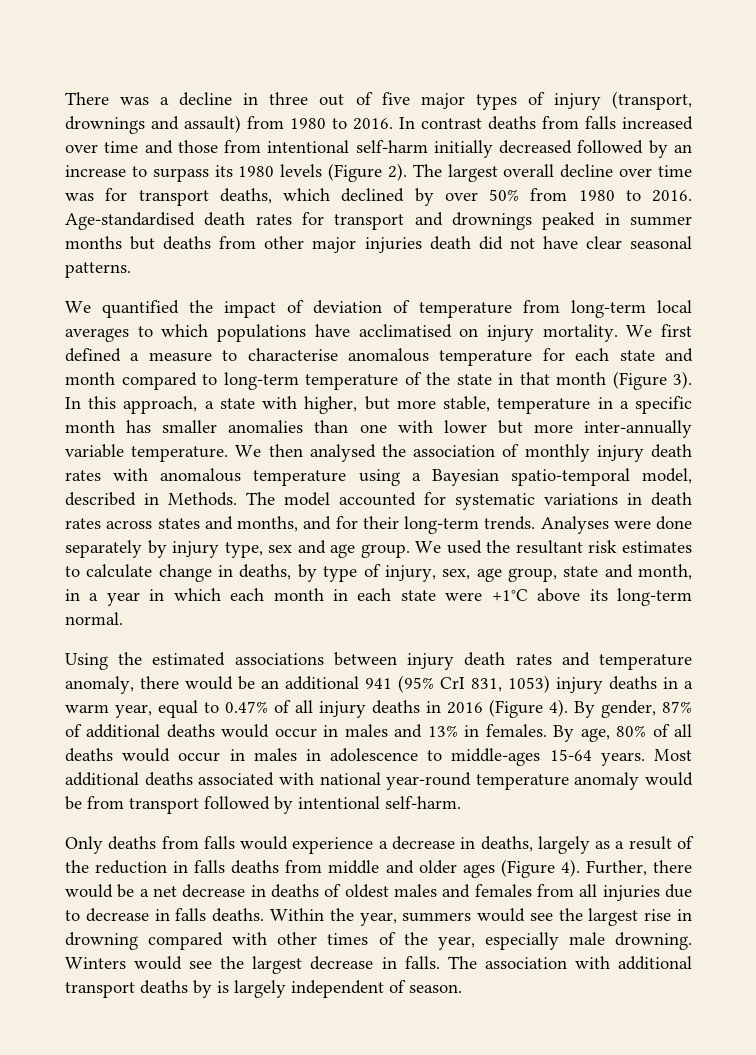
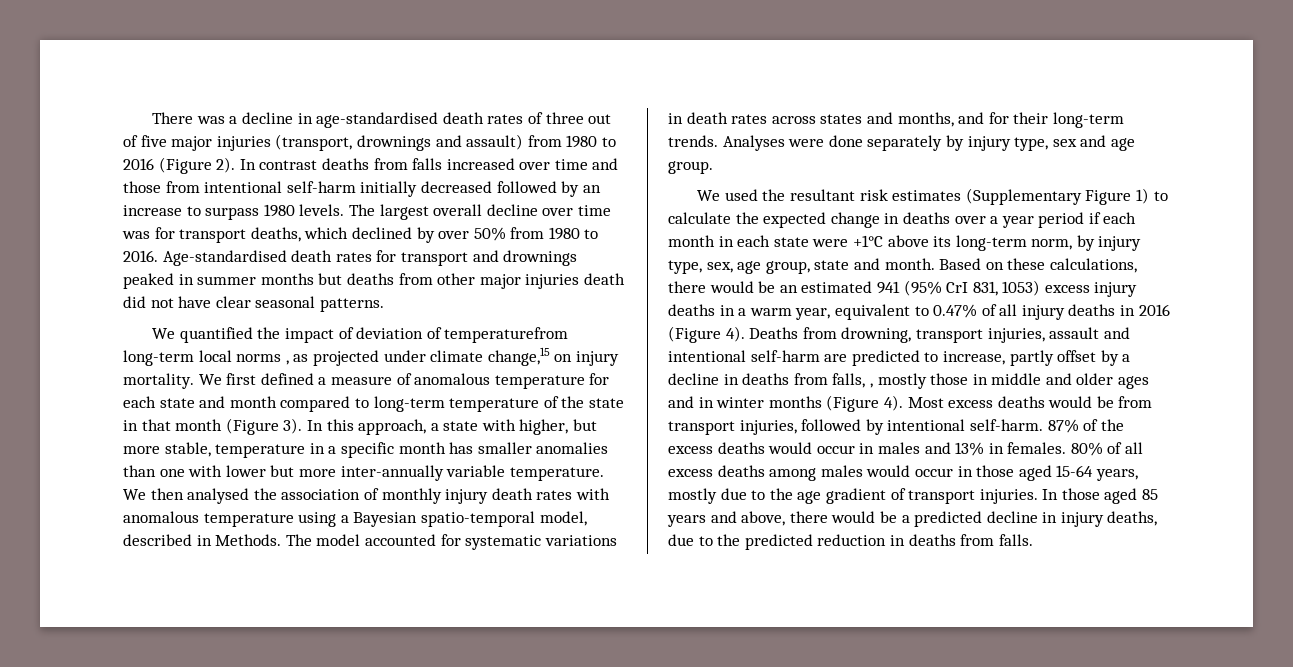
- There was a decline in three out of five major types of injury (transport, drownings and assault) from 1980 to 2016.
+ There was a decline in age-standardised death rates of three out of five major injuries (transport, drownings and assault) from 1980 to 2016 (Figure 2).
- In contrast deaths from falls increased over time and those from intentional self-harm initially decreased followed by an increase to surpass its 1980 levels (Figure 2).
+ In contrast deaths from falls increased over time and those from intentional self-harm initially decreased followed by an increase to surpass 1980 levels.
- We quantified the impact of deviation of temperature from long-term local averages to which populations have acclimatised on injury mortality.
+ We quantified the impact of deviation of temperaturefrom long-term local norms , as projected under climate change,15 on injury mortality.
- We first defined a measure to characterise anomalous temperature for each state and month compared to long-term temperature of the state in that month (Figure 3).
+ We first defined a measure of anomalous temperature for each state and month compared to long-term temperature of the state in that month (Figure 3).
- Analyses were done separately by injury type, sex and age group. We used the resultant risk estimates to calculate change in deaths, by type of injury, sex, age group, state and month, in a year in which each month in each state were +1°C above its long-term normal.
- Using the estimated associations between injury death rates and temperature anomaly, there would be an additional 941 (95% CrI 831, 1053) injury deaths in a warm year, equal to 0.47% of all injury deaths in 2016 (Figure 4).
+ Analyses were done separately by injury type, sex and age group.
+ We used the resultant risk estimates (Supplementary Figure 1) to calculate the expected change in deaths over a year period if each month in each state were +1°C above its long-term norm, by injury type, sex, age group, state and month. Based on these calculations, there would be an estimated 941 (95% CrI 831, 1053) excess injury deaths in a warm year, equivalent to 0.47% of all injury deaths in 2016 (Figure 4).
- By gender, 87% of additional deaths would occur in males and 13% in females.
+ Deaths from drowning, transport injuries, assault and intentional self-harm are predicted to increase, partly offset by a decline in deaths from falls, , mostly those in middle and older ages and in winter months (Figure 4). Most excess deaths would be from transport injuries, followed by intentional self-harm. 87% of the excess deaths would occur in males and 13% in females.
- By age, 80% of all deaths would occur in males in adolescence to middle-ages 15-64 years. Most additional deaths associated with national year-round temperature anomaly would be from transport followed by intentional self-harm.
- Only deaths from falls would experience a decrease in deaths, largely as a result of the reduction in falls deaths from middle and older ages (Figure 4). Further, there would be a net decrease in deaths of oldest males and females from all injuries due to decrease in falls deaths. Within the year, summers would see the largest rise in drowning compared with other times of the year, especially male drowning. Winters would see the largest decrease in falls. The association with additional transport deaths by is largely independent of season.
+ 80% of all excess deaths among males would occur in those aged 15-64 years, mostly due to the age gradient of transport injuries. In those aged 85 years and above, there would be a predicted decline in injury deaths, due to the predicted reduction in deaths from falls.

